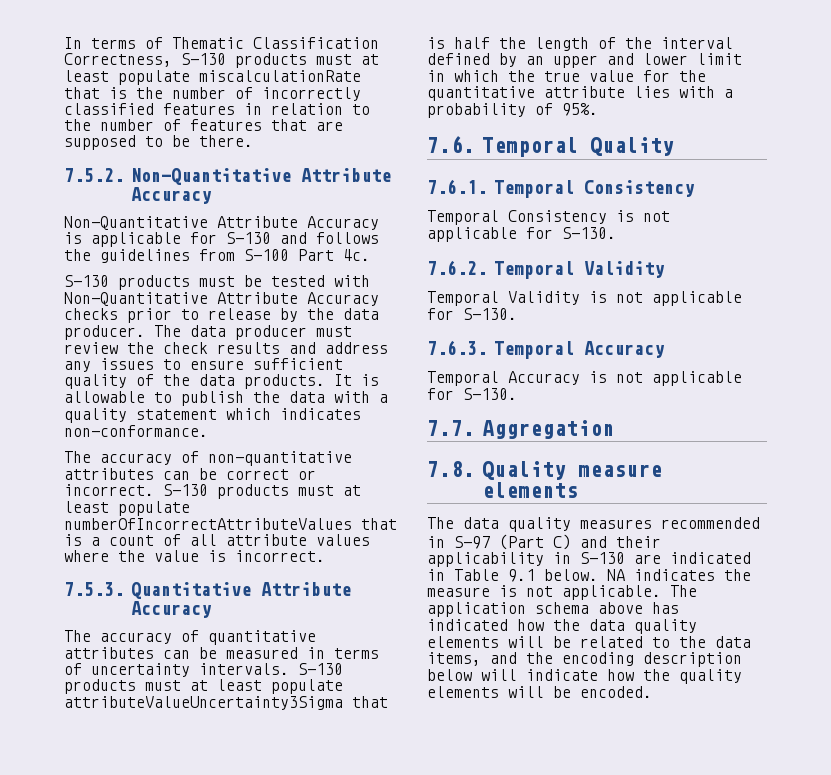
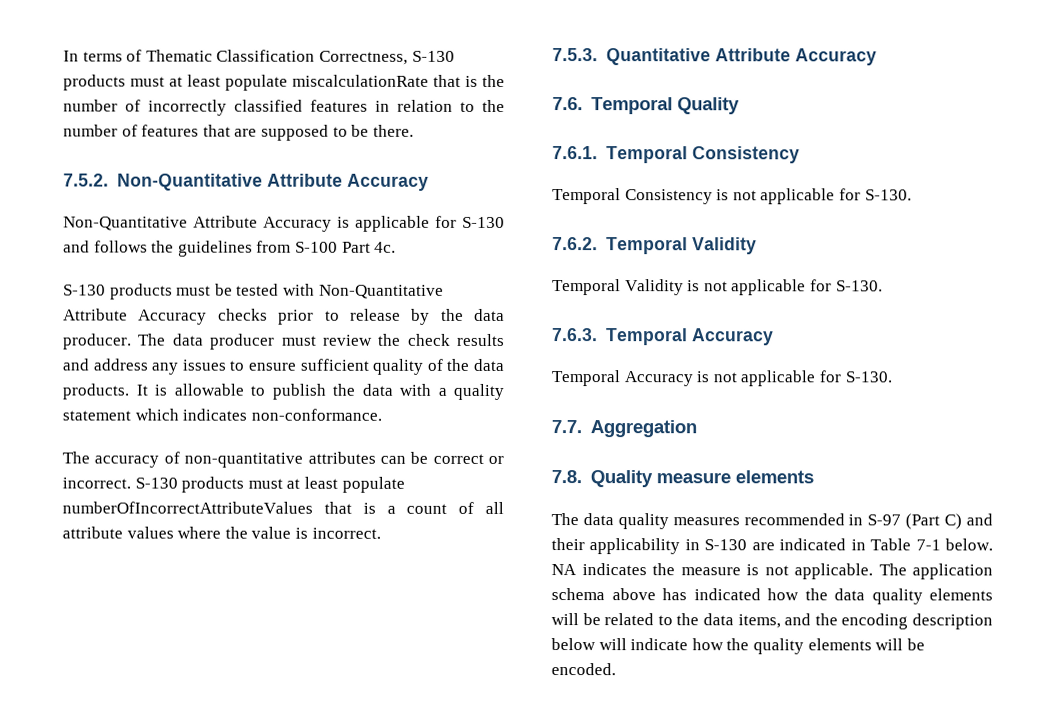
- The accuracy of quantitative attributes can be measured in terms of uncertainty intervals. S-130 products must at least populate attributeValueUncertainty3Sigma that is half the length of the interval defined by an upper and lower limit in which the true value for the quantitative attribute lies with a probability of 95%.
- The data quality measures recommended in S-97 (Part C) and their applicability in S-130 are indicated in Table 9.1 below.
+ The data quality measures recommended in S-97 (Part C) and their applicability in S-130 are indicated in Table 7-1 below.

